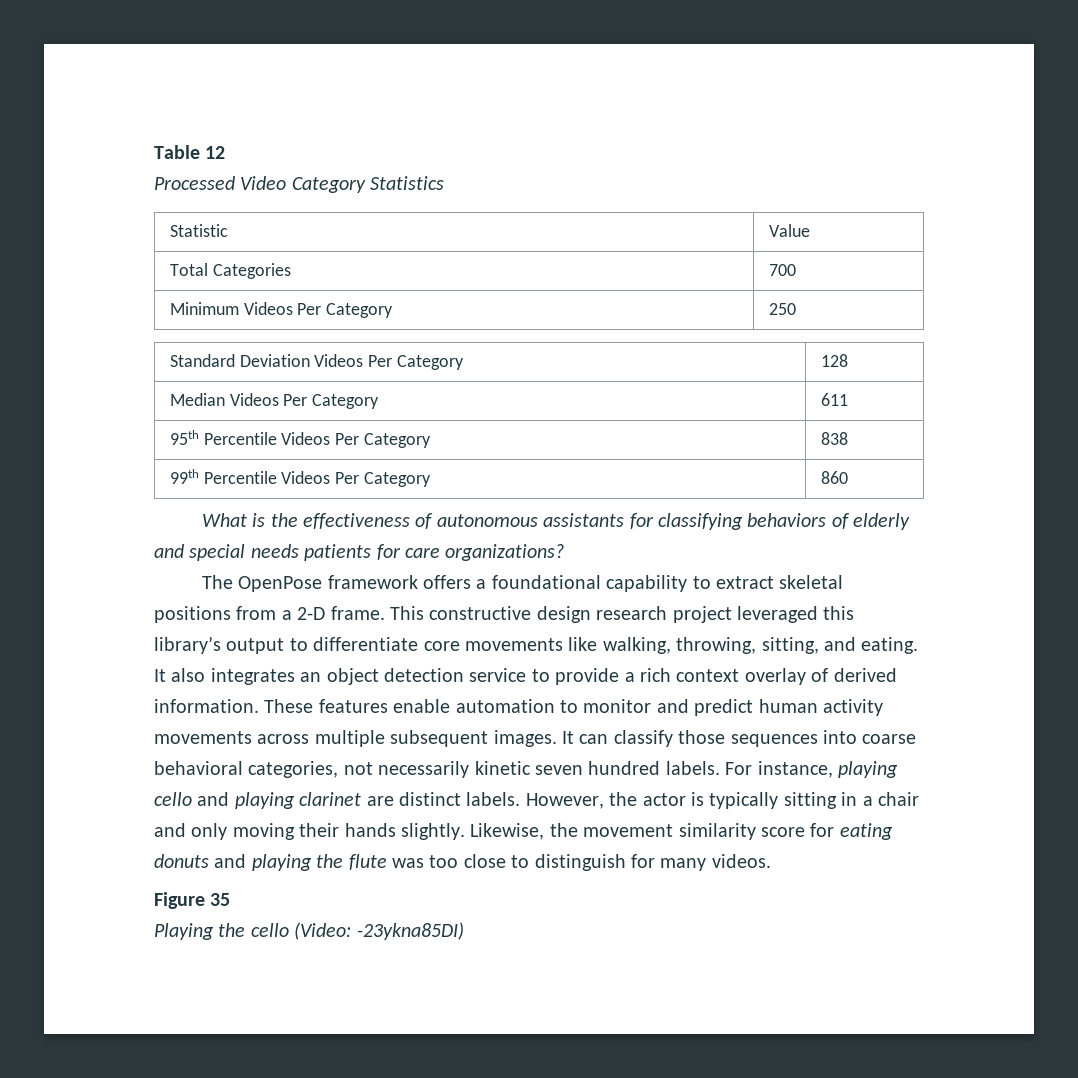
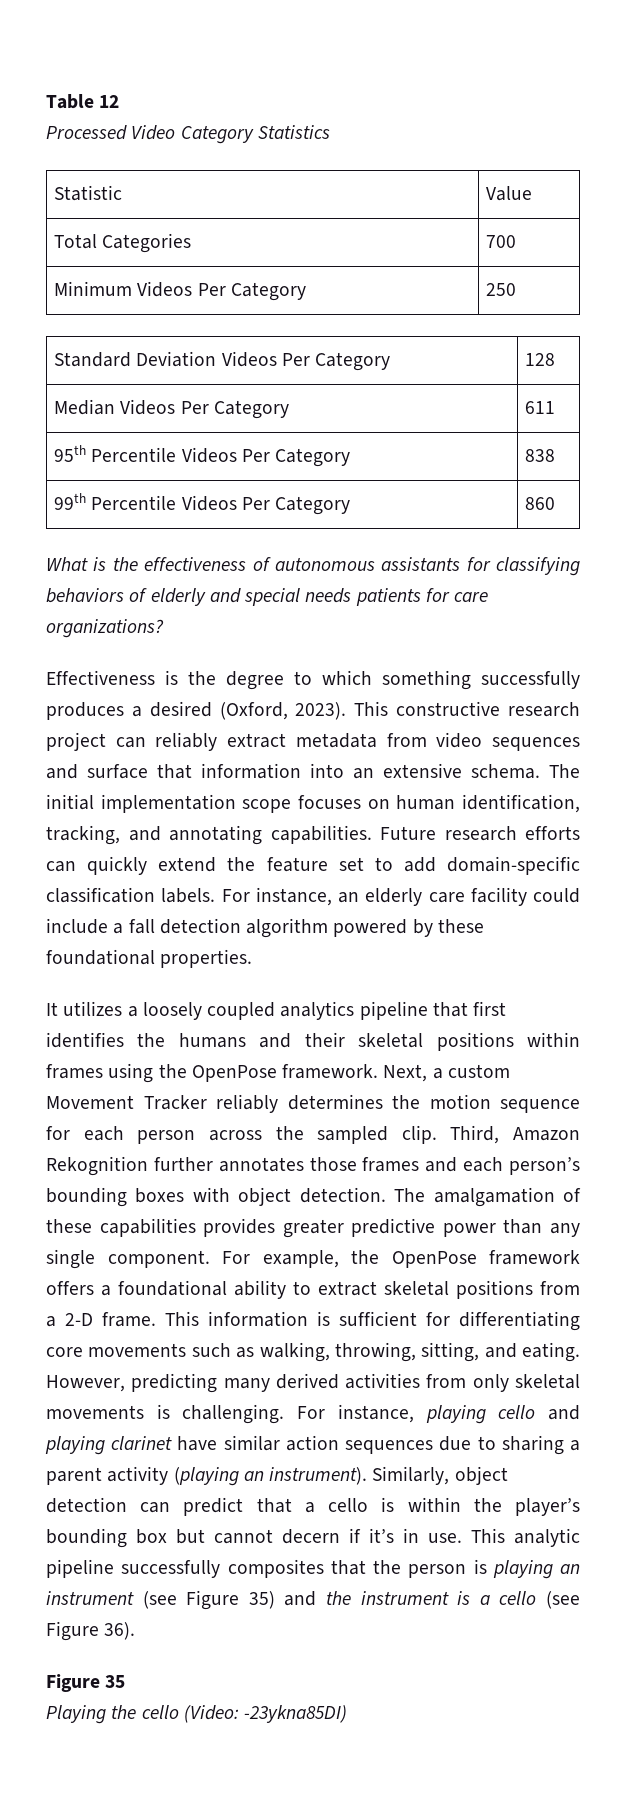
- The OpenPose framework offers a foundational capability to extract skeletal positions from a 2-D frame.
+ Effectiveness is the degree to which something successfully produces a desired (Oxford, 2023). This constructive research project can reliably extract metadata from video sequences and surface that information into an extensive schema. The initial implementation scope focuses on human identification, tracking, and annotating capabilities. Future research efforts can quickly extend the feature set to add domain-specific classification labels. For instance, an elderly care facility could include a fall detection algorithm powered by these foundational properties.
+ It utilizes a loosely coupled analytics pipeline that first identifies the humans and their skeletal positions within frames using the OpenPose framework. Next, a custom Movement Tracker reliably determines the motion sequence for each person across the sampled clip. Third, Amazon Rekognition further annotates those frames and each person’s bounding boxes with object detection. The amalgamation of these capabilities provides greater predictive power than any single component. For example, the OpenPose framework offers a foundational ability to extract skeletal positions from a 2-D frame.
- This constructive design research project leveraged this library’s output to differentiate core movements like walking, throwing, sitting, and eating.
+ This information is sufficient for differentiating core movements such as walking, throwing, sitting, and eating.
- It also integrates an object detection service to provide a rich context overlay of derived information. These features enable automation to monitor and predict human activity movements across multiple subsequent images. It can classify those sequences into coarse behavioral categories, not necessarily kinetic seven hundred labels.
+ However, predicting many derived activities from only skeletal movements is challenging.
- For instance, playing cello and playing clarinet are distinct labels. However, the actor is typically sitting in a chair and only moving their hands slightly. Likewise, the movement similarity score for eating donuts and playing the flute was too close to distinguish for many videos.
+ For instance, playing cello and playing clarinet have similar action sequences due to sharing a parent activity (playing an instrument). Similarly, object detection can predict that a cello is within the player’s bounding box but cannot decern if it’s in use. This analytic pipeline successfully composites that the person is playing an instrument (see Figure 35) and the instrument is a cello (see Figure 36).

